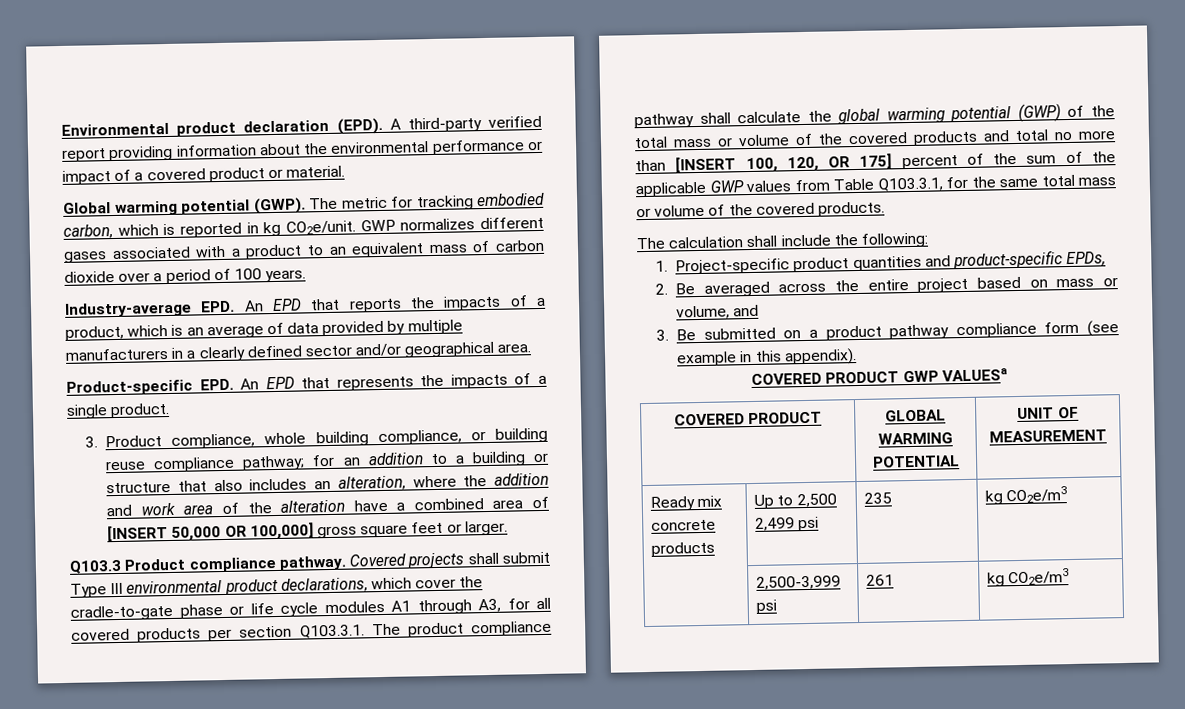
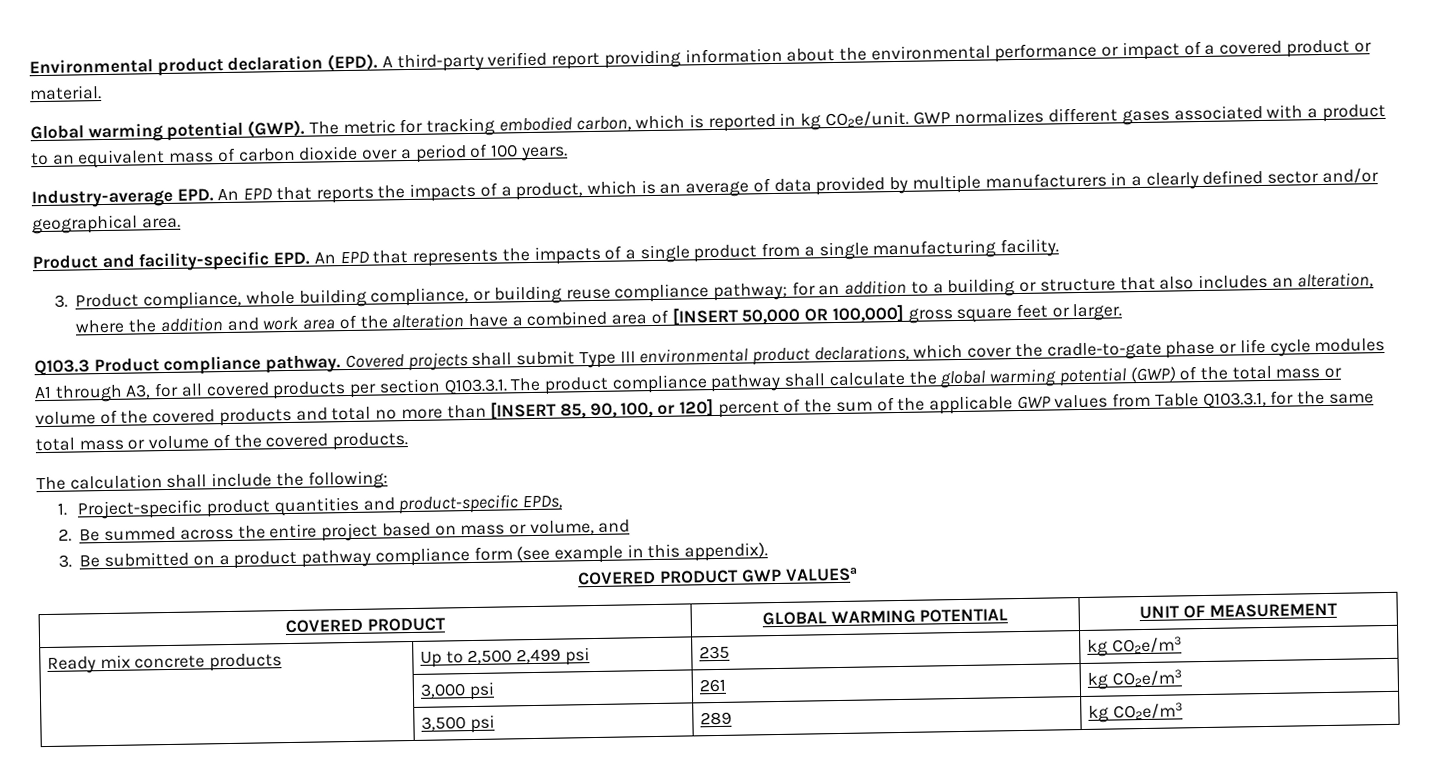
- Product-specific EPD. An EPD that represents the impacts of a single product.
+ Product and facility-specific EPD. An EPD that represents the impacts of a single product from a single manufacturing facility.
- Covered projects shall submit Type III environmental product declarations, which cover the cradle-to-gate phase or life cycle modules A1 through A3, for all covered products per section Q103.3.1. The product compliance pathway shall calculate the global warming potential (GWP) of the total mass or volume of the covered products and total no more than [INSERT 100, 120, OR 175] percent of the sum of the applicable GWP values from Table Q103.3.1, for the same total mass or volume of the covered products.
+ Covered projects shall submit Type III environmental product declarations, which cover the cradle-to-gate phase or life cycle modules A1 through A3, for all covered products per section Q103.3.1. The product compliance pathway shall calculate the global warming potential (GWP) of the total mass or volume of the covered products and total no more than [INSERT 85, 90, 100, or 120] percent of the sum of the applicable GWP values from Table Q103.3.1, for the same total mass or volume of the covered products.
- 2. Be averaged across the entire project based on mass or volume, and
+ 2. Be summed across the entire project based on mass or volume, and
- | 2,500-3,999 psi | 261 | kg CO2e/m3
+ | 3,000 psi | 261 | kg CO2e/m3
+ | 3,500 psi | 289 | kg CO2e/m3

